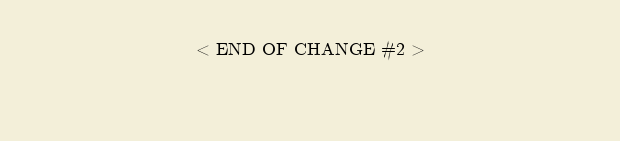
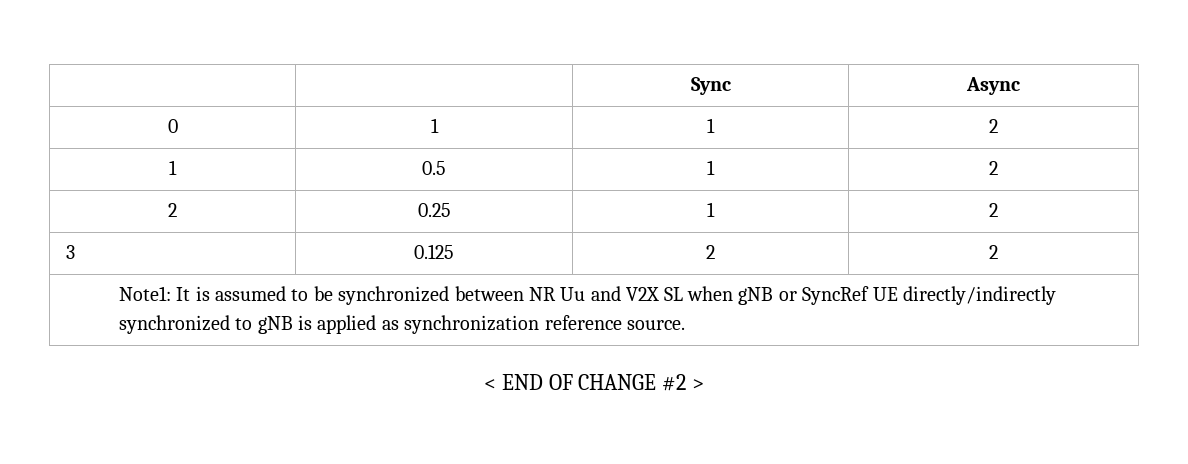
+ | | Sync | Async
+ 0 | 1 | 1 | 2
+ 1 | 0.5 | 1 | 2
+ 2 | 0.25 | 1 | 2
+ 3 | 0.125 | 2 | 2
+ Note1: It is assumed to be synchronized between NR Uu and V2X SL when gNB or SyncRef UE directly/indirectly synchronized to gNB is applied as synchronization reference source.

